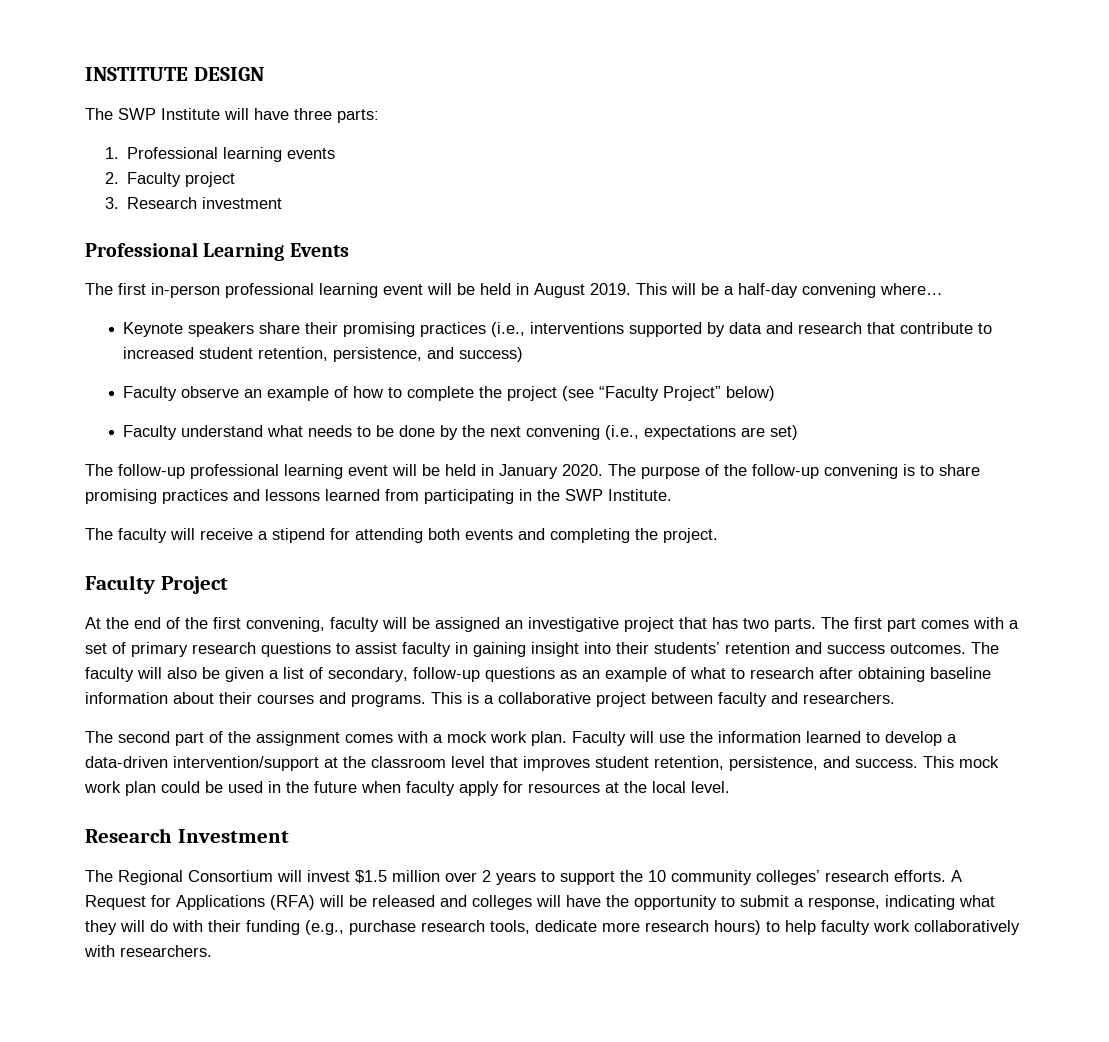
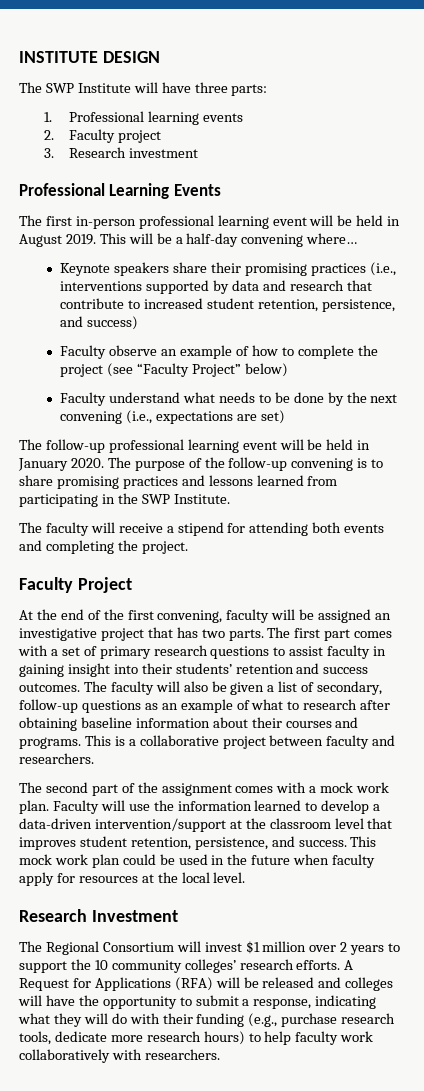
- The Regional Consortium will invest $1.5 million over 2 years to support the 10 community colleges’ research efforts.
+ The Regional Consortium will invest $1 million over 2 years to support the 10 community colleges’ research efforts.

